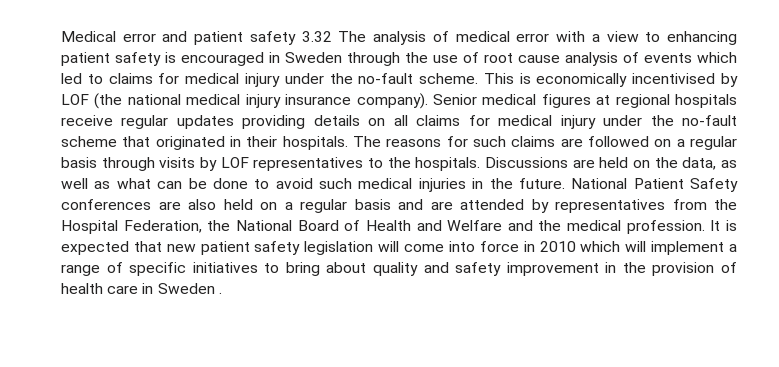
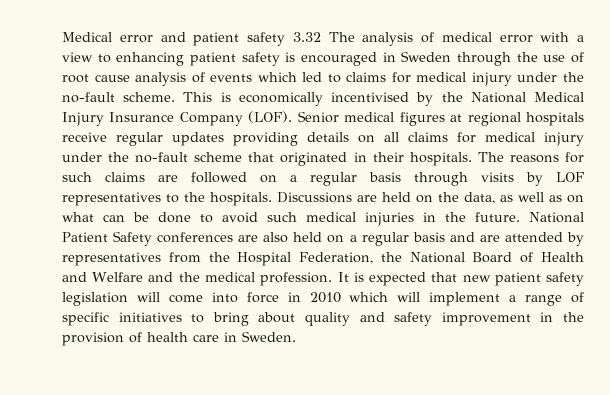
- This is economically incentivised by LOF (the national medical injury insurance company).
+ This is economically incentivised by the National Medical Injury Insurance Company (LOF).
- Discussions are held on the data, as well as what can be done to avoid such medical injuries in the future.
+ Discussions are held on the data, as well as on what can be done to avoid such medical injuries in the future.
- It is expected that new patient safety legislation will come into force in 2010 which will implement a range of specific initiatives to bring about quality and safety improvement in the provision of health care in Sweden .
+ It is expected that new patient safety legislation will come into force in 2010 which will implement a range of specific initiatives to bring about quality and safety improvement in the provision of health care in Sweden.

